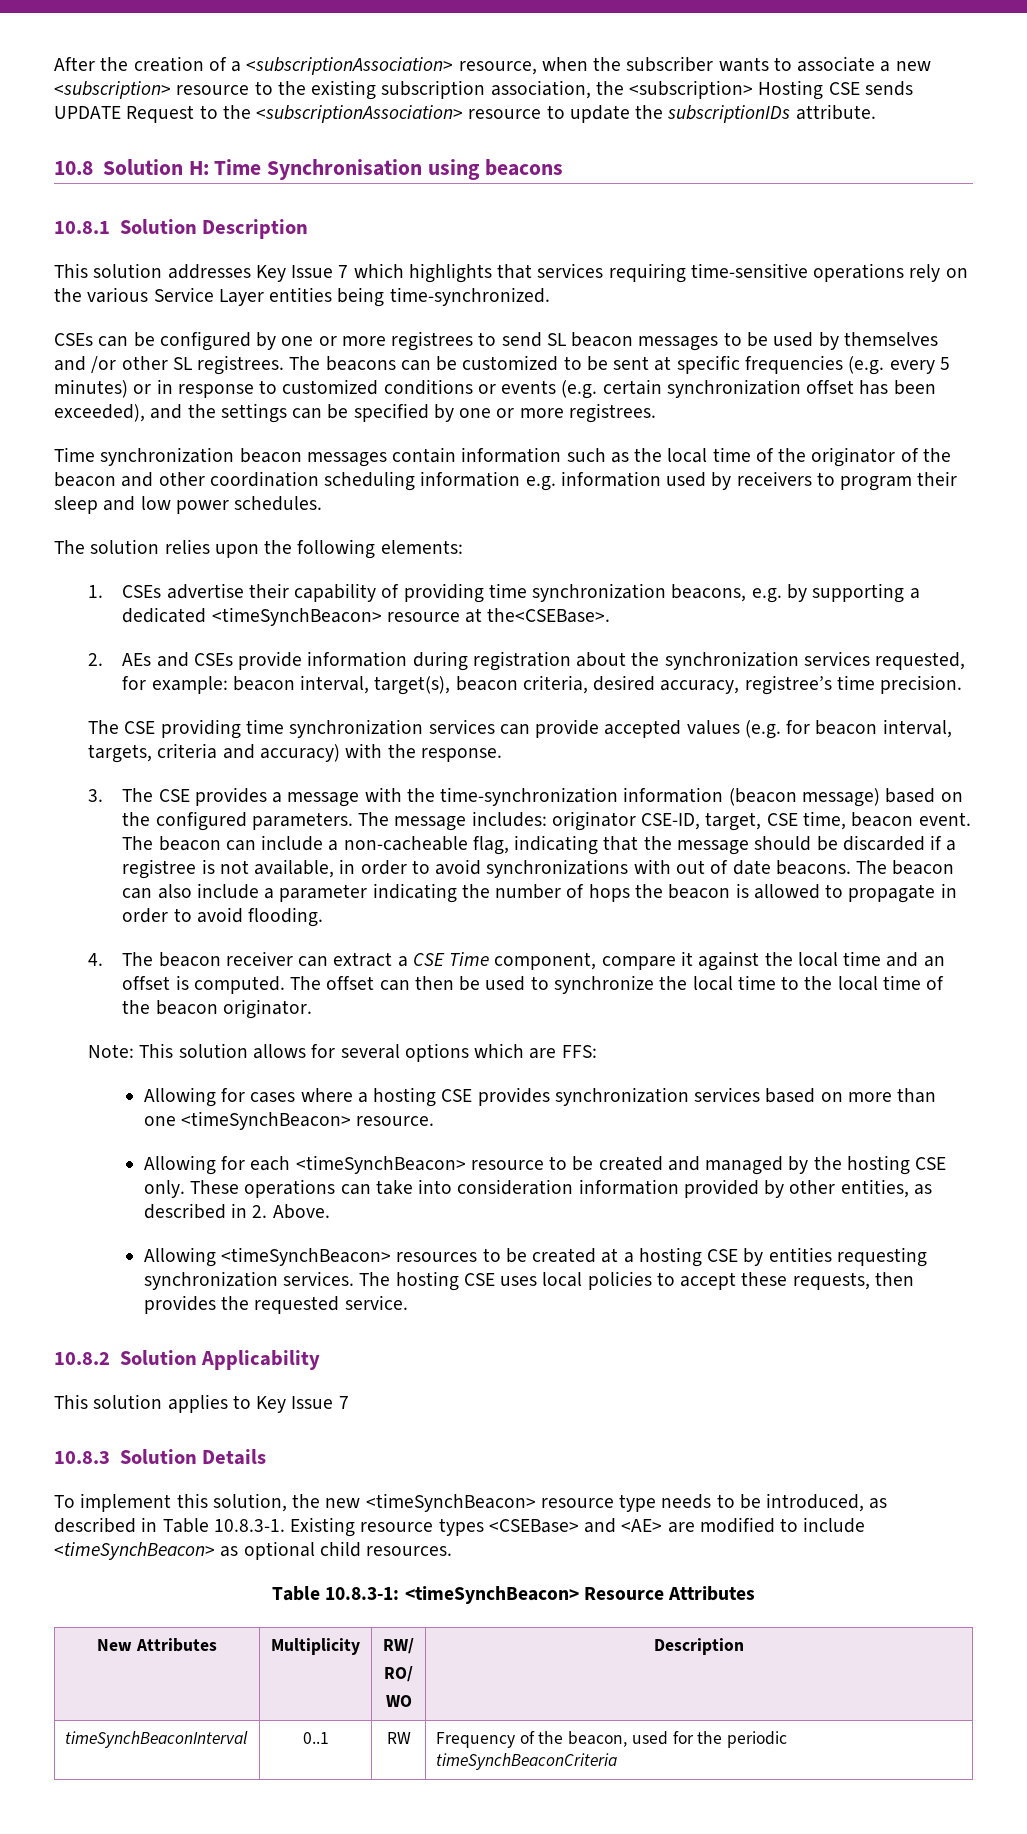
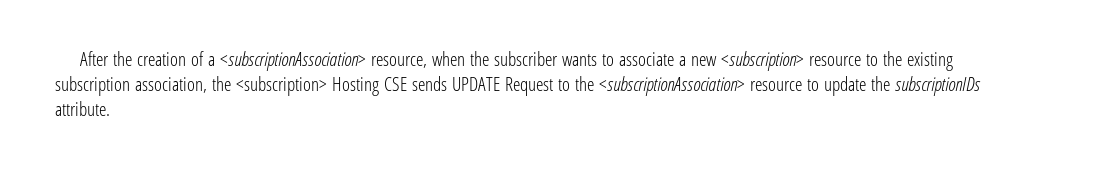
- 10.8 Solution H: Time Synchronisation using beacons
- 10.8.1 Solution Description
- This solution addresses Key Issue 7 which highlights that services requiring time-sensitive operations rely on the various Service Layer entities being time-synchronized.
- CSEs can be configured by one or more registrees to send SL beacon messages to be used by themselves and /or other SL registrees. The beacons can be customized to be sent at specific frequencies (e.g. every 5 minutes) or in response to customized conditions or events (e.g. certain synchronization offset has been exceeded), and the settings can be specified by one or more registrees.
- Time synchronization beacon messages contain information such as the local time of the originator of the beacon and other coordination scheduling information e.g. information used by receivers to program their sleep and low power schedules.
- The solution relies upon the following elements:
- 1. CSEs advertise their capability of providing time synchronization beacons, e.g. by supporting a dedicated <timeSynchBeacon> resource at the<CSEBase>.
- 2. AEs and CSEs provide information during registration about the synchronization services requested, for example: beacon interval, target(s), beacon criteria, desired accuracy, registree’s time precision.
- The CSE providing time synchronization services can provide accepted values (e.g. for beacon interval, targets, criteria and accuracy) with the response.
- 3. The CSE provides a message with the time-synchronization information (beacon message) based on the configured parameters. The message includes: originator CSE-ID, target, CSE time, beacon event. The beacon can include a non-cacheable flag, indicating that the message should be discarded if a registree is not available, in order to avoid synchronizations with out of date beacons. The beacon can also include a parameter indicating the number of hops the beacon is allowed to propagate in order to avoid flooding.
- 4. The beacon receiver can extract a CSE Time component, compare it against the local time and an offset is computed. The offset can then be used to synchronize the local time to the local time of the beacon originator.
- Note: This solution allows for several options which are FFS:
- Allowing for cases where a hosting CSE provides synchronization services based on more than one <timeSynchBeacon> resource.
- Allowing for each <timeSynchBeacon> resource to be created and managed by the hosting CSE only. These operations can take into consideration information provided by other entities, as described in 2. Above.
- Allowing <timeSynchBeacon> resources to be created at a hosting CSE by entities requesting synchronization services. The hosting CSE uses local policies to accept these requests, then provides the requested service.
- 10.8.2 Solution Applicability
- This solution applies to Key Issue 7
- 10.8.3 Solution Details
- To implement this solution, the new <timeSynchBeacon> resource type needs to be introduced, as described in Table 10.8.3-1. Existing resource types <CSEBase> and <AE> are modified to include <timeSynchBeacon> as optional child resources.
- Table 10.8.3-1: <timeSynchBeacon> Resource Attributes
- New Attributes | Multiplicity | RW/
- RO/
- WO | Description
- timeSynchBeaconInterval | 0..1 | RW | Frequency of the beacon, used for the periodic timeSynchBeaconCriteria

